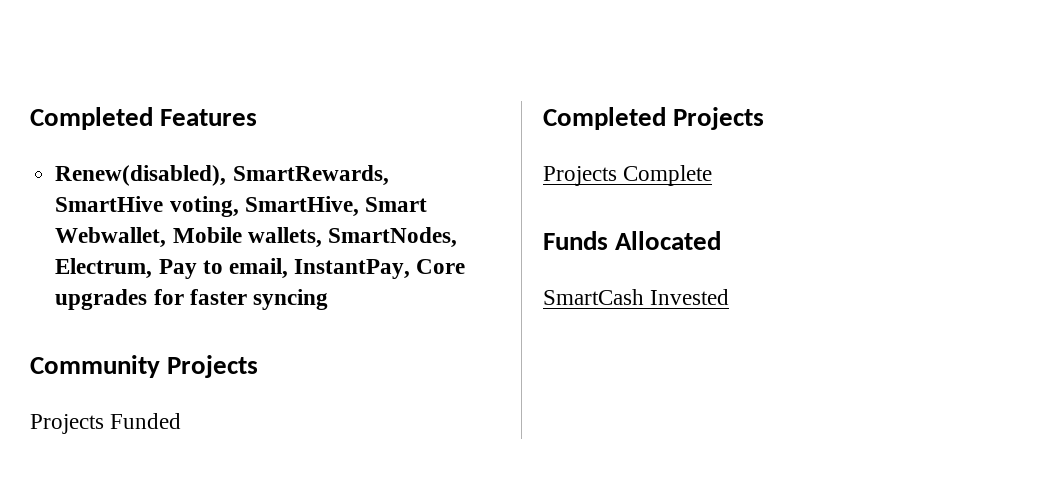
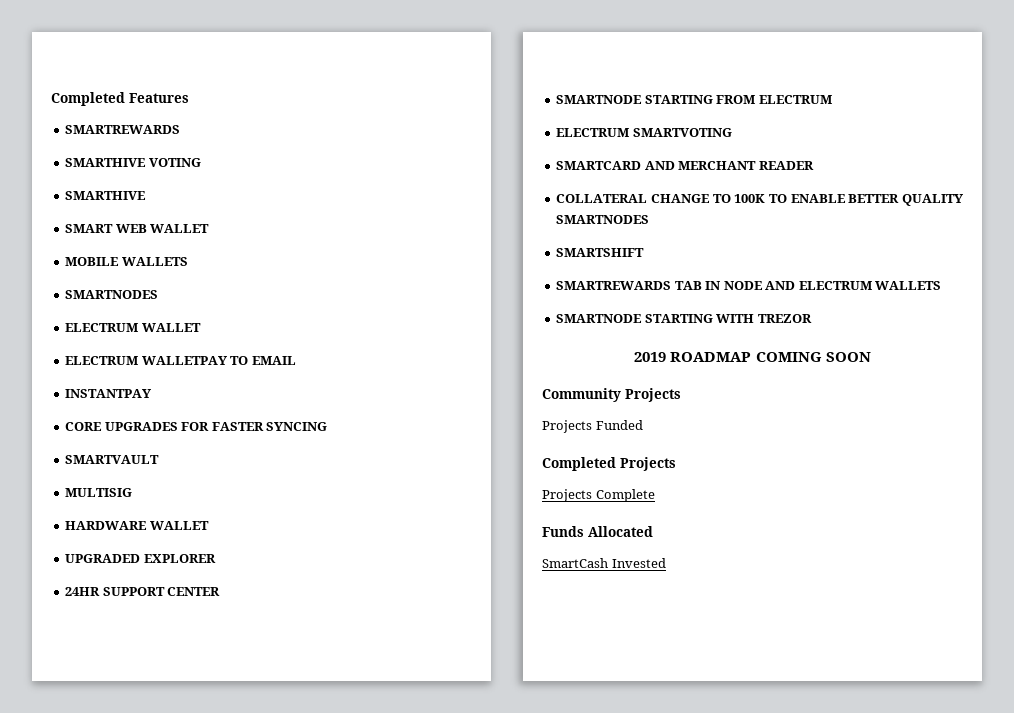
  Completed Features
- Renew(disabled), SmartRewards, SmartHive voting, SmartHive, Smart Webwallet, Mobile wallets, SmartNodes, Electrum, Pay to email, InstantPay, Core upgrades for faster syncing
+ SMARTREWARDS
+ SMARTHIVE VOTING
+ SMARTHIVE
+ SMART WEB WALLET
+ MOBILE WALLETS
+ SMARTNODES
+ ELECTRUM WALLET
+ ELECTRUM WALLETPAY TO EMAIL
+ INSTANTPAY
+ CORE UPGRADES FOR FASTER SYNCING
+ SMARTVAULT
+ MULTISIG
+ HARDWARE WALLET
+ UPGRADED EXPLORER
+ 24HR SUPPORT CENTER
+ SMARTNODE STARTING FROM ELECTRUM
+ ELECTRUM SMARTVOTING
+ SMARTCARD AND MERCHANT READER
+ COLLATERAL CHANGE TO 100K TO ENABLE BETTER QUALITY SMARTNODES
+ SMARTSHIFT
+ SMARTREWARDS TAB IN NODE AND ELECTRUM WALLETS
+ SMARTNODE STARTING WITH TREZOR
+ 2019 ROADMAP COMING SOON

